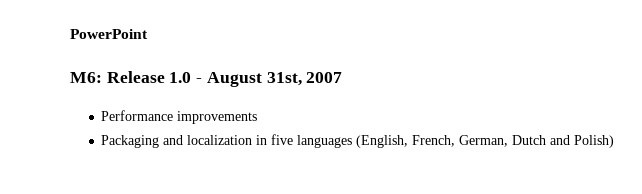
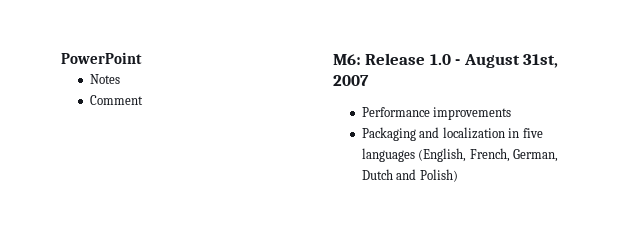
+ Notes
+ Comment

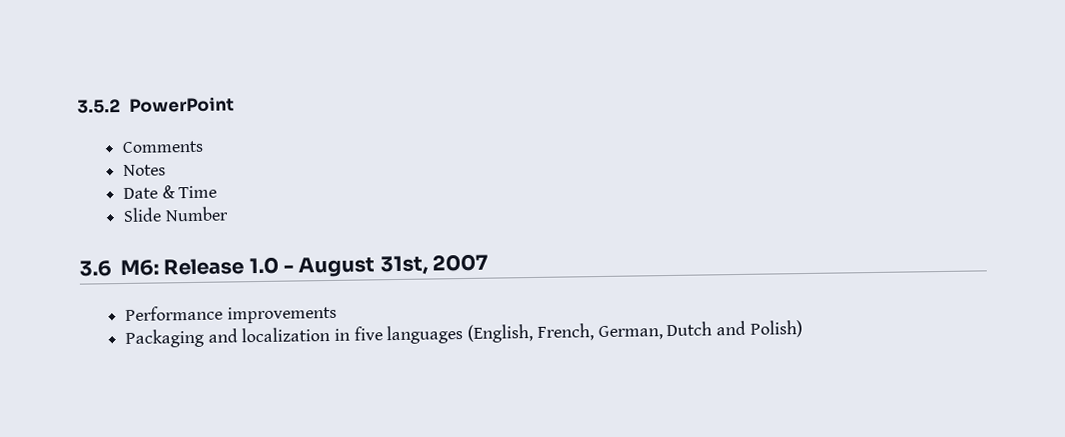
- PowerPoint
+ 3.5.2 PowerPoint
+ Comments
- Comment
- M6: Release 1.0 - August 31st, 2007
+ Date & Time
+ Slide Number
+ 3.6 M6: Release 1.0 - August 31st, 2007

